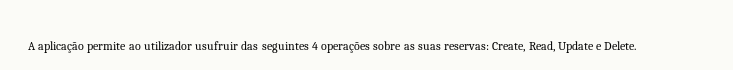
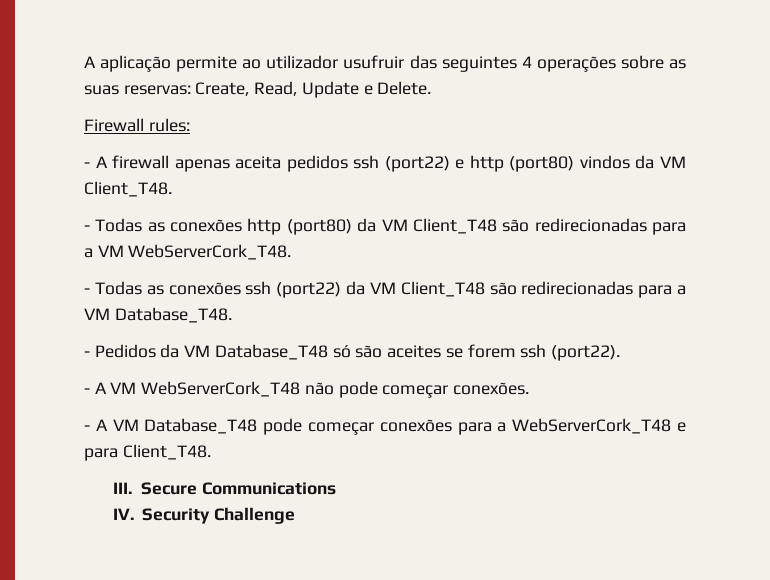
+ Firewall rules:
+ - A firewall apenas aceita pedidos ssh (port22) e http (port80) vindos da VM Client_T48.
+ - Todas as conexões http (port80) da VM Client_T48 são redirecionadas para a VM WebServerCork_T48.
+ - Todas as conexões ssh (port22) da VM Client_T48 são redirecionadas para a VM Database_T48.
+ - Pedidos da VM Database_T48 só são aceites se forem ssh (port22).
+ - A VM WebServerCork_T48 não pode começar conexões.
+ - A VM Database_T48 pode começar conexões para a WebServerCork_T48 e para Client_T48.
+ III. Secure Communications
+ IV. Security Challenge

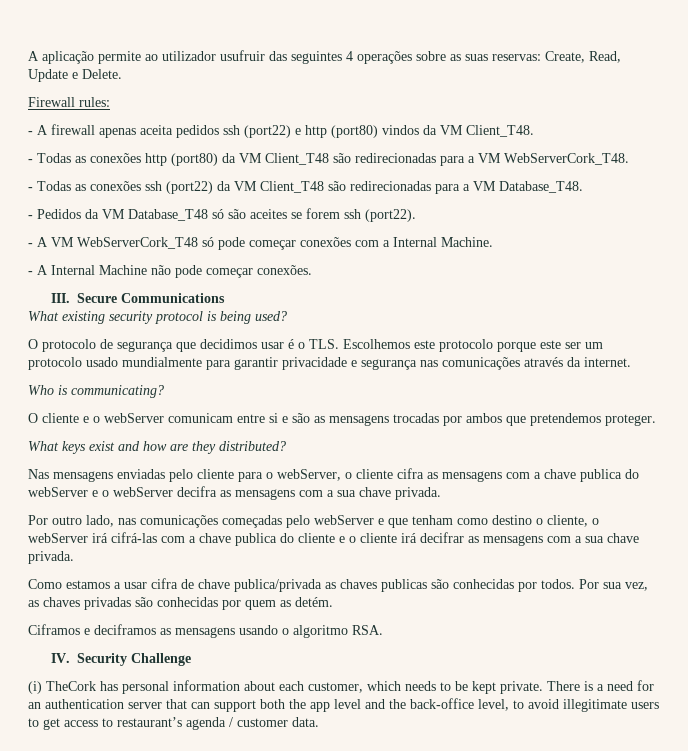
- - A VM WebServerCork_T48 não pode começar conexões.
- - A VM Database_T48 pode começar conexões para a WebServerCork_T48 e para Client_T48.
+ - A VM WebServerCork_T48 só pode começar conexões com a Internal Machine.
+ - A Internal Machine não pode começar conexões.
  III. Secure Communications
+ What existing security protocol is being used?
+ O protocolo de segurança que decidimos usar é o TLS. Escolhemos este protocolo porque este ser um protocolo usado mundialmente para garantir privacidade e segurança nas comunicações através da internet.
+ Who is communicating?
+ O cliente e o webServer comunicam entre si e são as mensagens trocadas por ambos que pretendemos proteger.
+ What keys exist and how are they distributed?
+ Nas mensagens enviadas pelo cliente para o webServer, o cliente cifra as mensagens com a chave publica do webServer e o webServer decifra as mensagens com a sua chave privada.
+ Por outro lado, nas comunicações começadas pelo webServer e que tenham como destino o cliente, o webServer irá cifrá-las com a chave publica do cliente e o cliente irá decifrar as mensagens com a sua chave privada.
+ Como estamos a usar cifra de chave publica/privada as chaves publicas são conhecidas por todos. Por sua vez, as chaves privadas são conhecidas por quem as detém.
+ Ciframos e deciframos as mensagens usando o algoritmo RSA.
  IV. Security Challenge
+ (i) TheCork has personal information about each customer, which needs to be kept private. There is a need for an authentication server that can support both the app level and the back-office level, to avoid illegitimate users to get access to restaurant’s agenda / customer data.

